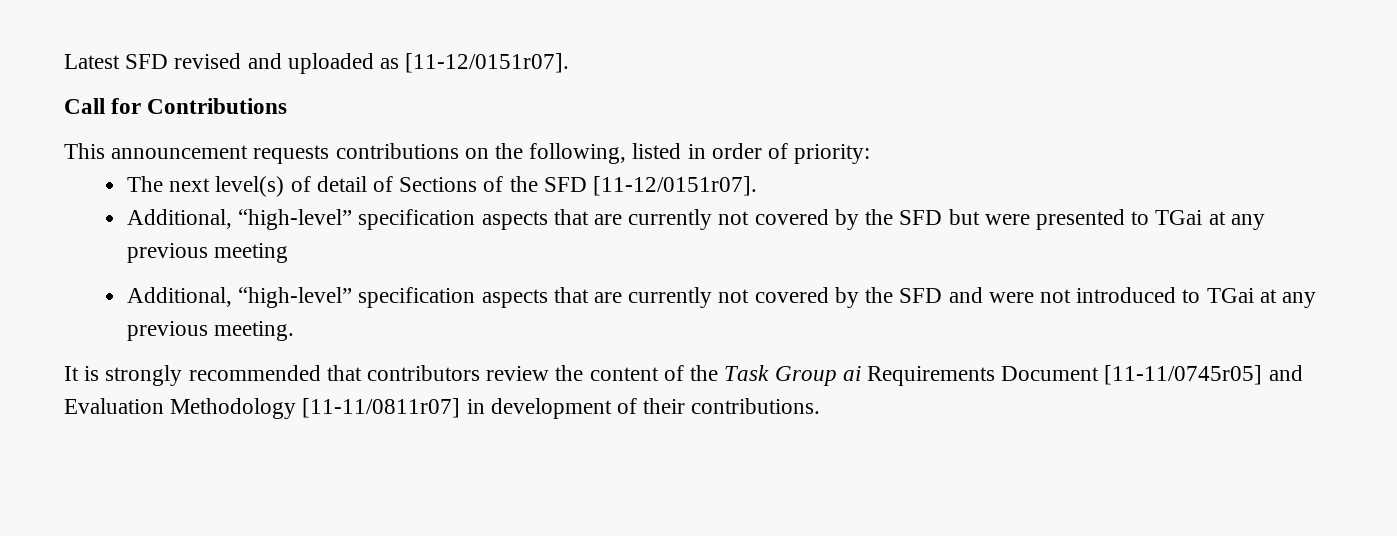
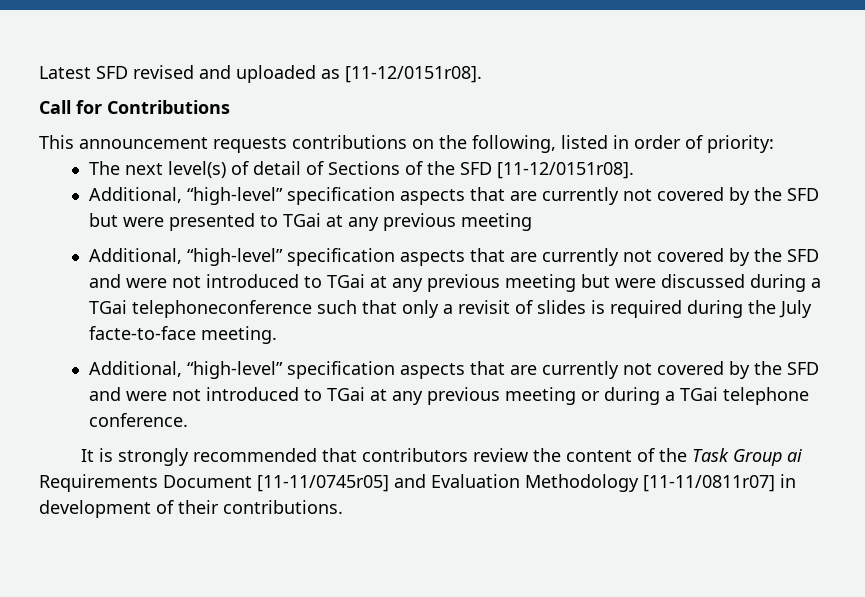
- Latest SFD revised and uploaded as [11-12/0151r07].
+ Latest SFD revised and uploaded as [11-12/0151r08].
- The next level(s) of detail of Sections of the SFD [11-12/0151r07].
+ The next level(s) of detail of Sections of the SFD [11-12/0151r08].
- Additional, “high-level” specification aspects that are currently not covered by the SFD and were not introduced to TGai at any previous meeting.
+ Additional, “high-level” specification aspects that are currently not covered by the SFD and were not introduced to TGai at any previous meeting but were discussed during a TGai telephoneconference such that only a revisit of slides is required during the July facte-to-face meeting.
+ Additional, “high-level” specification aspects that are currently not covered by the SFD and were not introduced to TGai at any previous meeting or during a TGai telephone conference.

